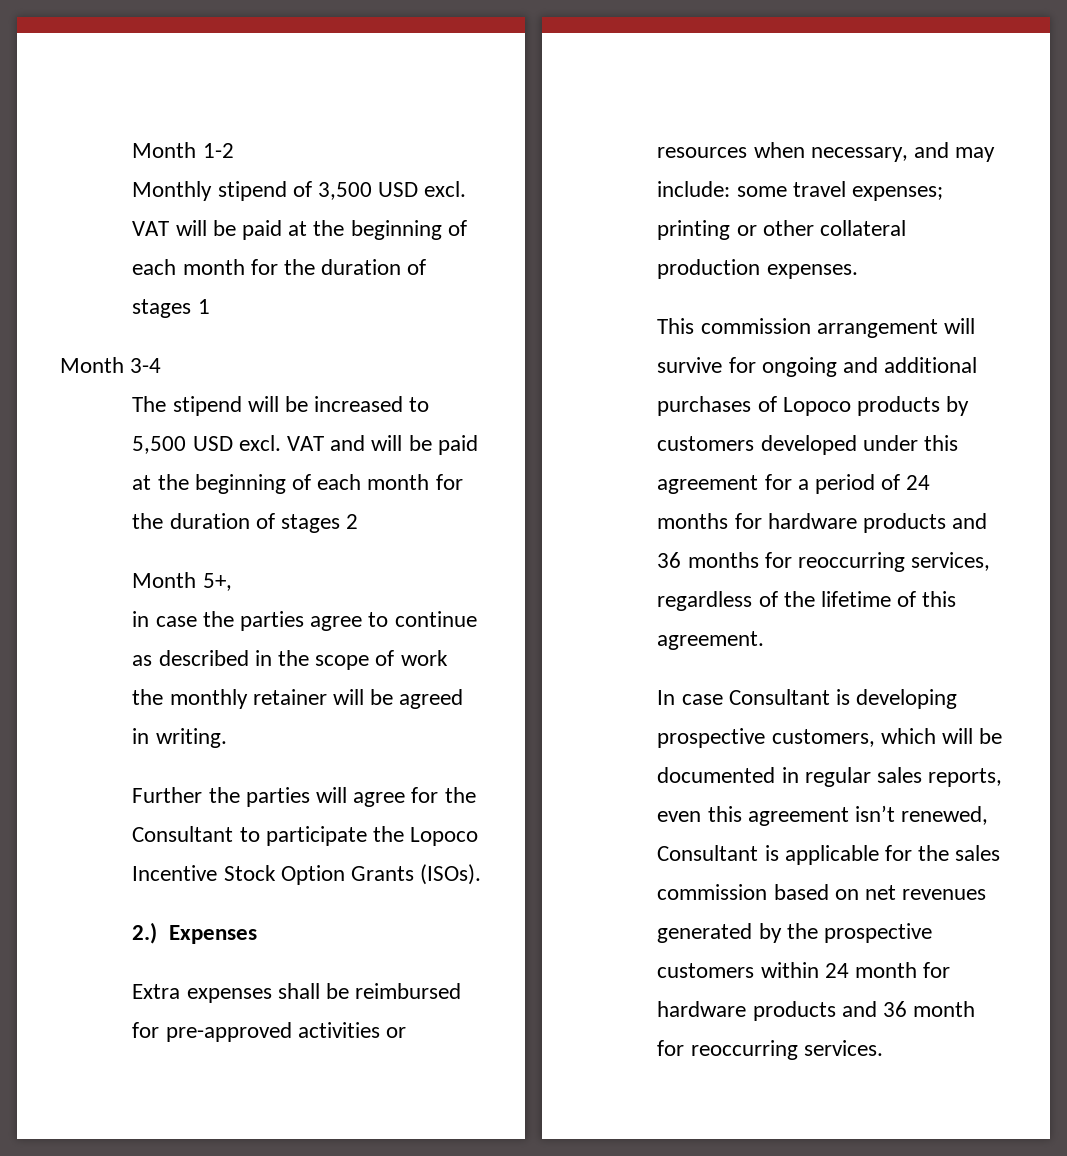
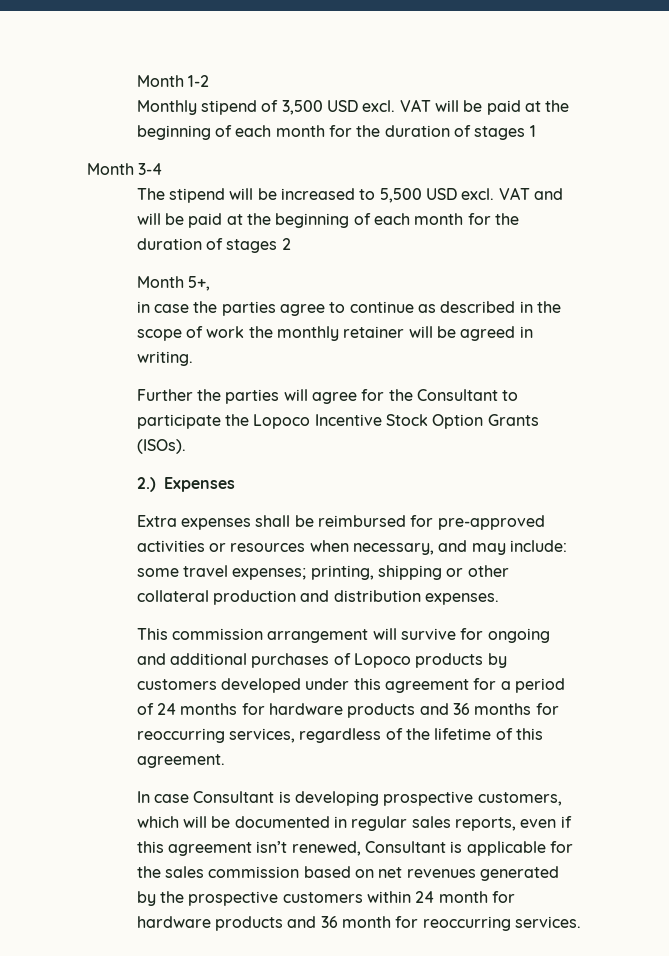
- Extra expenses shall be reimbursed for pre-approved activities or resources when necessary, and may include: some travel expenses; printing or other collateral production expenses.
+ Extra expenses shall be reimbursed for pre-approved activities or resources when necessary, and may include: some travel expenses; printing, shipping or other collateral production and distribution expenses.
- In case Consultant is developing prospective customers, which will be documented in regular sales reports, even this agreement isn’t renewed, Consultant is applicable for the sales commission based on net revenues generated by the prospective customers within 24 month for hardware products and 36 month for reoccurring services.
+ In case Consultant is developing prospective customers, which will be documented in regular sales reports, even if this agreement isn’t renewed, Consultant is applicable for the sales commission based on net revenues generated by the prospective customers within 24 month for hardware products and 36 month for reoccurring services.

